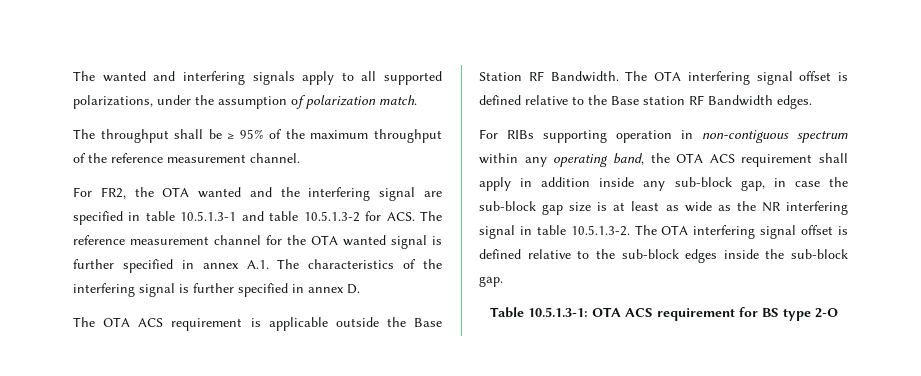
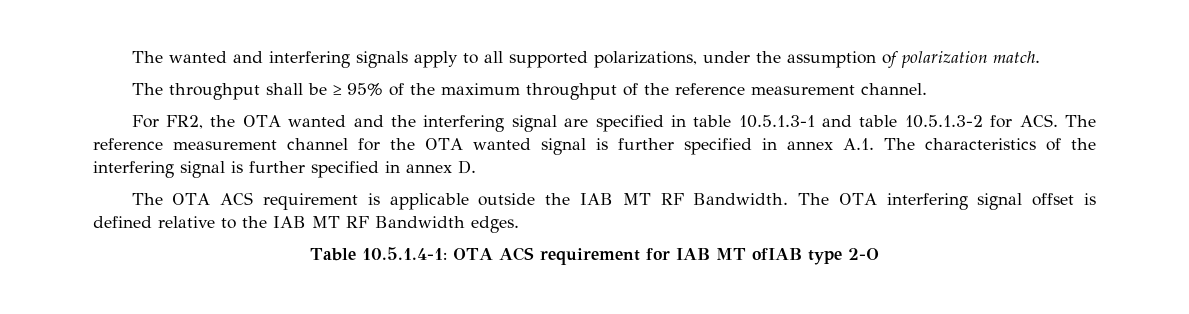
- The OTA ACS requirement is applicable outside the Base Station RF Bandwidth.
+ The OTA ACS requirement is applicable outside the IAB MT RF Bandwidth.
- The OTA interfering signal offset is defined relative to the Base station RF Bandwidth edges.
+ The OTA interfering signal offset is defined relative to the IAB MT RF Bandwidth edges.
- For RIBs supporting operation in non-contiguous spectrum within any operating band, the OTA ACS requirement shall apply in addition inside any sub-block gap, in case the sub-block gap size is at least as wide as the NR interfering signal in table 10.5.1.3-2. The OTA interfering signal offset is defined relative to the sub-block edges inside the sub-block gap.
- Table 10.5.1.3-1: OTA ACS requirement for BS type 2-O
+ Table 10.5.1.4-1: OTA ACS requirement for IAB MT ofIAB type 2-O

